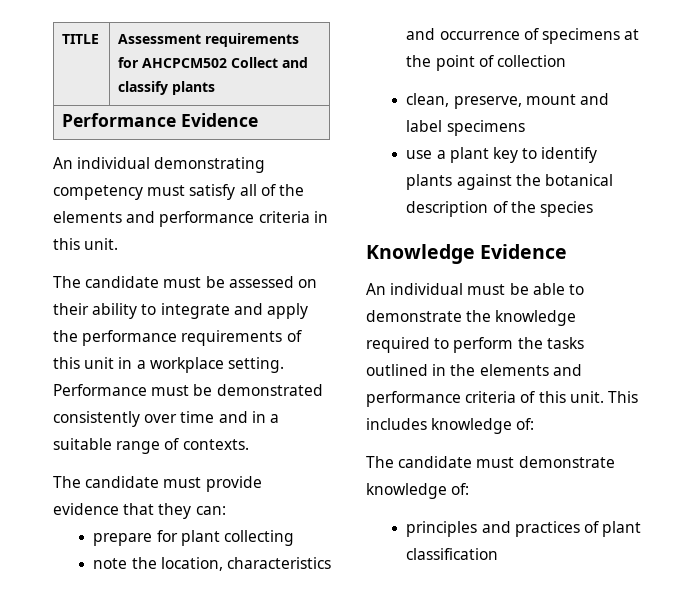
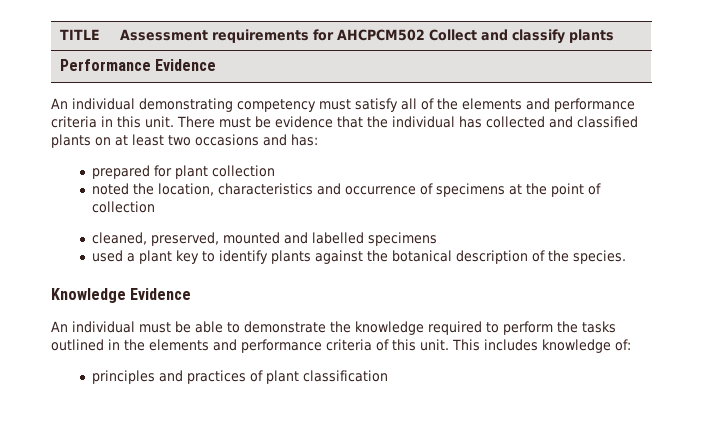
- An individual demonstrating competency must satisfy all of the elements and performance criteria in this unit.
- The candidate must be assessed on their ability to integrate and apply the performance requirements of this unit in a workplace setting. Performance must be demonstrated consistently over time and in a suitable range of contexts.
- The candidate must provide evidence that they can:
- prepare for plant collecting
- note the location, characteristics and occurrence of specimens at the point of collection
+ An individual demonstrating competency must satisfy all of the elements and performance criteria in this unit. There must be evidence that the individual has collected and classified plants on at least two occasions and has:
+ prepared for plant collection
+ noted the location, characteristics and occurrence of specimens at the point of collection
- clean, preserve, mount and label specimens
+ cleaned, preserved, mounted and labelled specimens
- use a plant key to identify plants against the botanical description of the species
+ used a plant key to identify plants against the botanical description of the species.
- The candidate must demonstrate knowledge of:

